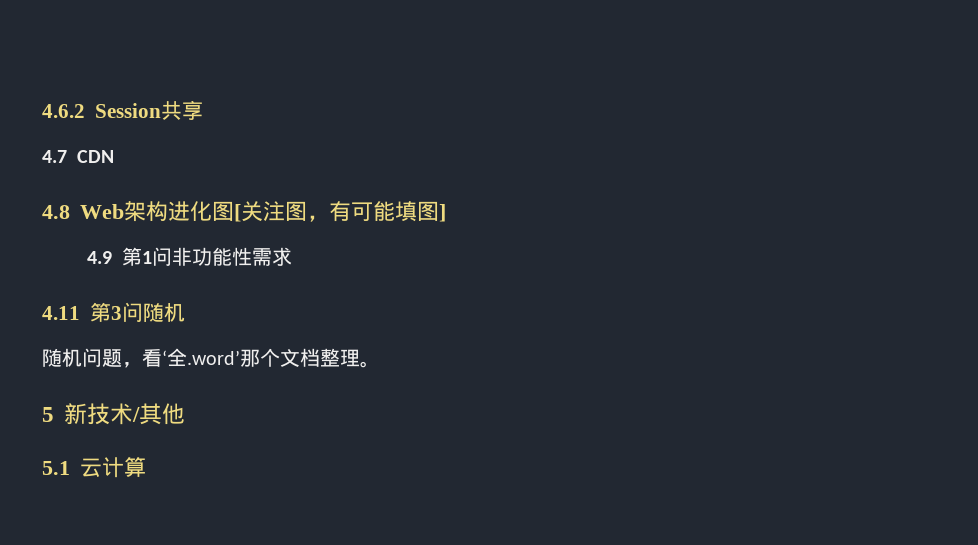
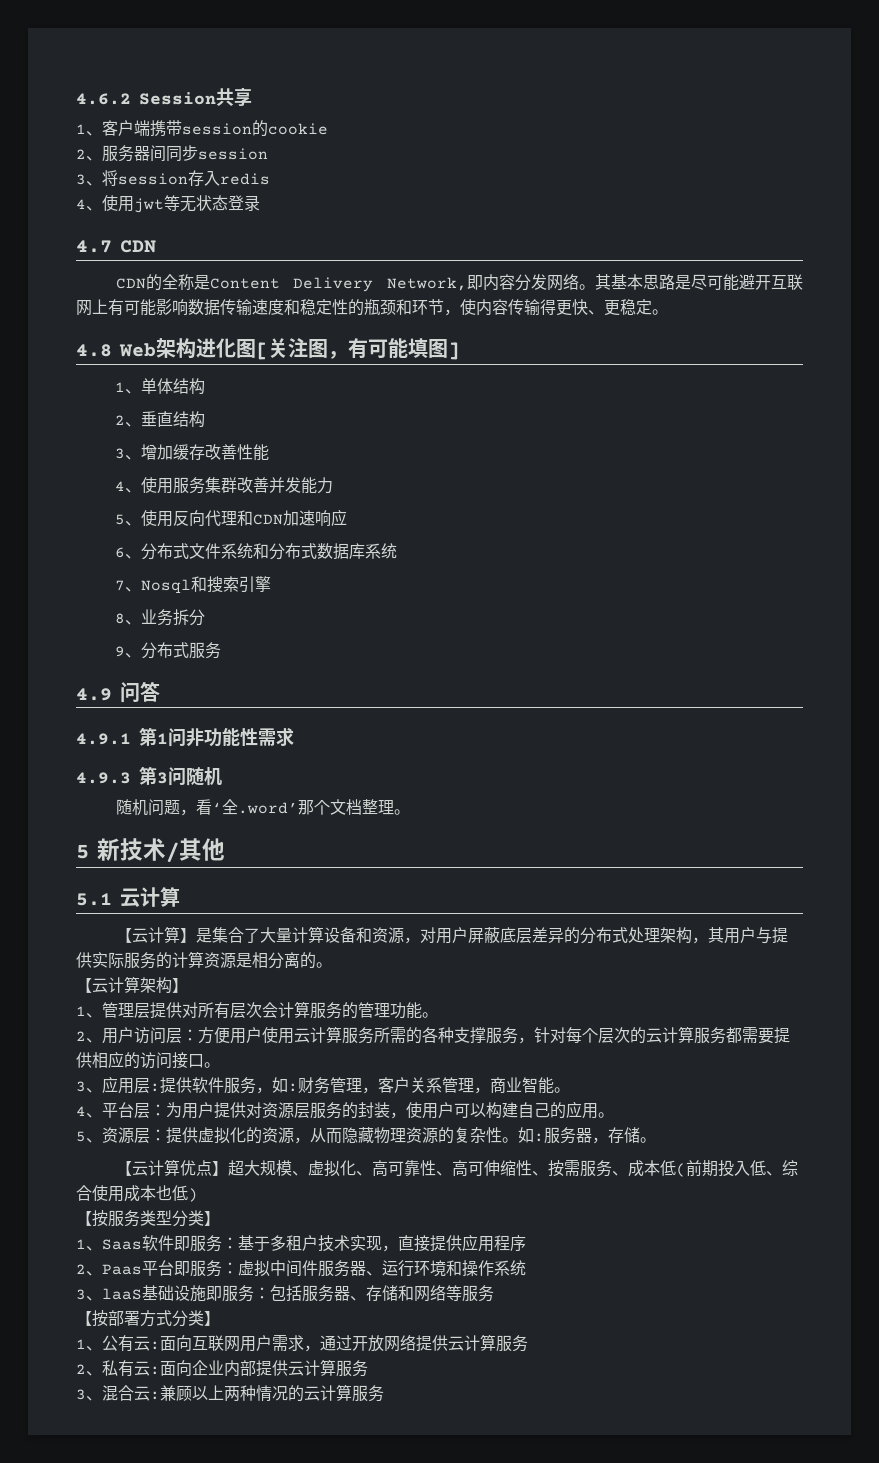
+ 1、客户端携带session的cookie
+ 2、服务器间同步session
+ 3、将session存入redis
+ 4、使用jwt等无状态登录
  4.7 CDN
+ CDN的全称是Content Delivery Network,即内容分发网络。其基本思路是尽可能避开互联网上有可能影响数据传输速度和稳定性的瓶颈和环节，使内容传输得更快、更稳定。
- 4.9第1问非功能性需求
+ 1、单体结构
+ 2、垂直结构
+ 3、增加缓存改善性能
+ 4、使用服务集群改善并发能力
+ 5、使用反向代理和CDN加速响应
+ 6、分布式文件系统和分布式数据库系统
+ 7、Nosql和搜索引擎
+ 8、业务拆分
+ 9、分布式服务
+ 4.9问答
+ 4.9.1第1问非功能性需求
- 4.11第3问随机
+ 4.9.3第3问随机
+ 【云计算】是集合了大量计算设备和资源，对用户屏蔽底层差异的分布式处理架构，其用户与提供实际服务的计算资源是相分离的。
+ 【云计算架构】
+ 1、管理层提供对所有层次会计算服务的管理功能。
+ 2、用户访问层：方便用户使用云计算服务所需的各种支撑服务，针对每个层次的云计算服务都需要提供相应的访问接口。
+ 3、应用层:提供软件服务，如:财务管理，客户关系管理，商业智能。
+ 4、平台层：为用户提供对资源层服务的封装，使用户可以构建自己的应用。
+ 5、资源层：提供虚拟化的资源，从而隐藏物理资源的复杂性。如:服务器，存储。
+ 【云计算优点】超大规模、虚拟化、高可靠性、高可伸缩性、按需服务、成本低(前期投入低、综合使用成本也低)
+ 【按服务类型分类】
+ 1、Saas软件即服务：基于多租户技术实现，直接提供应用程序
+ 2、Paas平台即服务：虚拟中间件服务器、运行环境和操作系统
+ 3、laaS基础设施即服务：包括服务器、存储和网络等服务
+ 【按部署方式分类】
+ 1、公有云:面向互联网用户需求，通过开放网络提供云计算服务
+ 2、私有云:面向企业内部提供云计算服务
+ 3、混合云:兼顾以上两种情况的云计算服务

